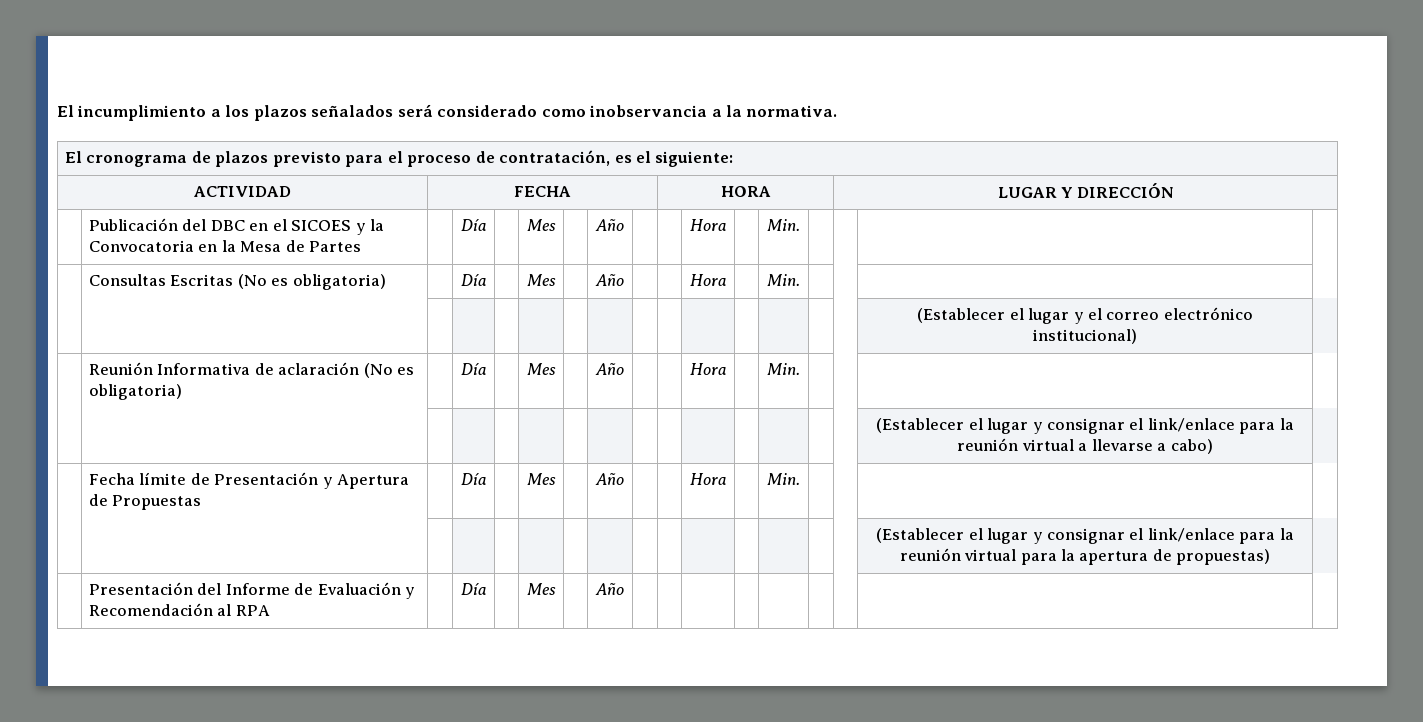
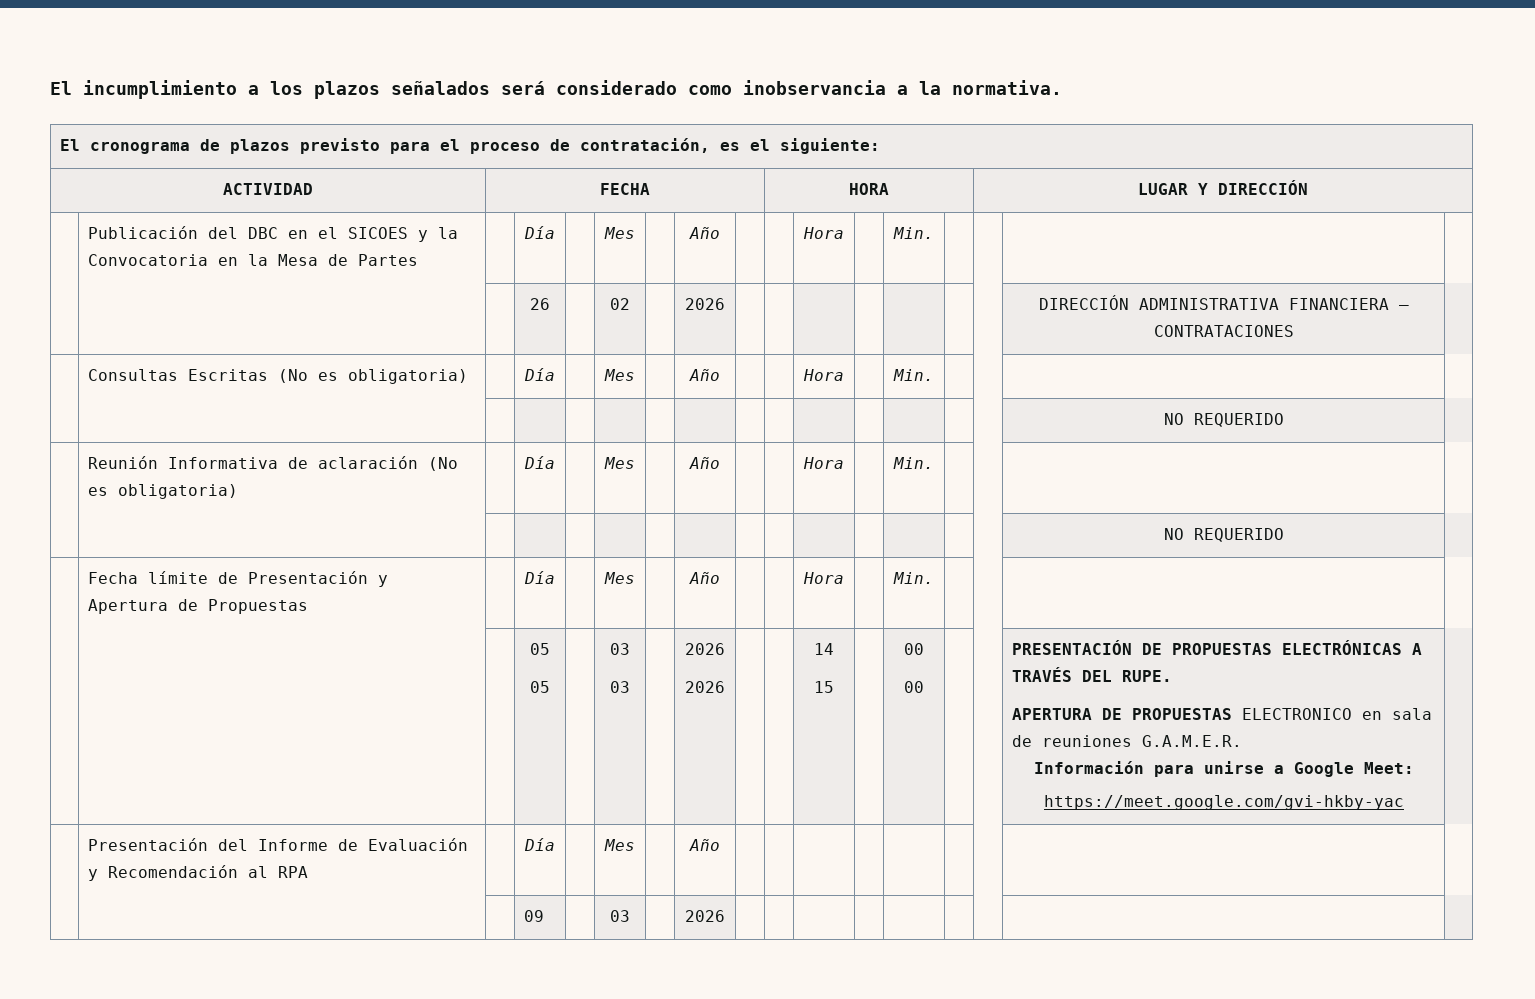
+ | | | 26 | | 02 | | 2026 | | | | | | | | DIRECCIÓN ADMINISTRATIVA FINANCIERA – CONTRATACIONES |
  | Consultas Escritas (No es obligatoria) | | Día | | Mes | | Año | | | Hora | | Min. | | | |
- | | | | | | | | | | | | | | | (Establecer el lugar y el correo electrónico institucional) |
+ | | | | | | | | | | | | | | | NO REQUERIDO |
  | Reunión Informativa de aclaración (No es obligatoria) | | Día | | Mes | | Año | | | Hora | | Min. | | | |
- | | | | | | | | | | | | | | | (Establecer el lugar y consignar el link/enlace para la reunión virtual a llevarse a cabo) |
+ | | | | | | | | | | | | | | | NO REQUERIDO |
- | | | | | | | | | | | | | | | (Establecer el lugar y consignar el link/enlace para la reunión virtual para la apertura de propuestas) |
+ | | | 05
+ 05 | | 03
+ 03 | | 2026
+ 2026 | | | 14
+ 15 | | 00
+ 00 | | | PRESENTACIÓN DE PROPUESTAS ELECTRÓNICAS A TRAVÉS DEL RUPE.
+ APERTURA DE PROPUESTAS ELECTRONICO en sala de reuniones G.A.M.E.R.
+ Información para unirse a Google Meet:
+ https://meet.google.com/gvi-hkby-yac |
+ | | | 09 | | 03 | | 2026 | | | | | | | | |

